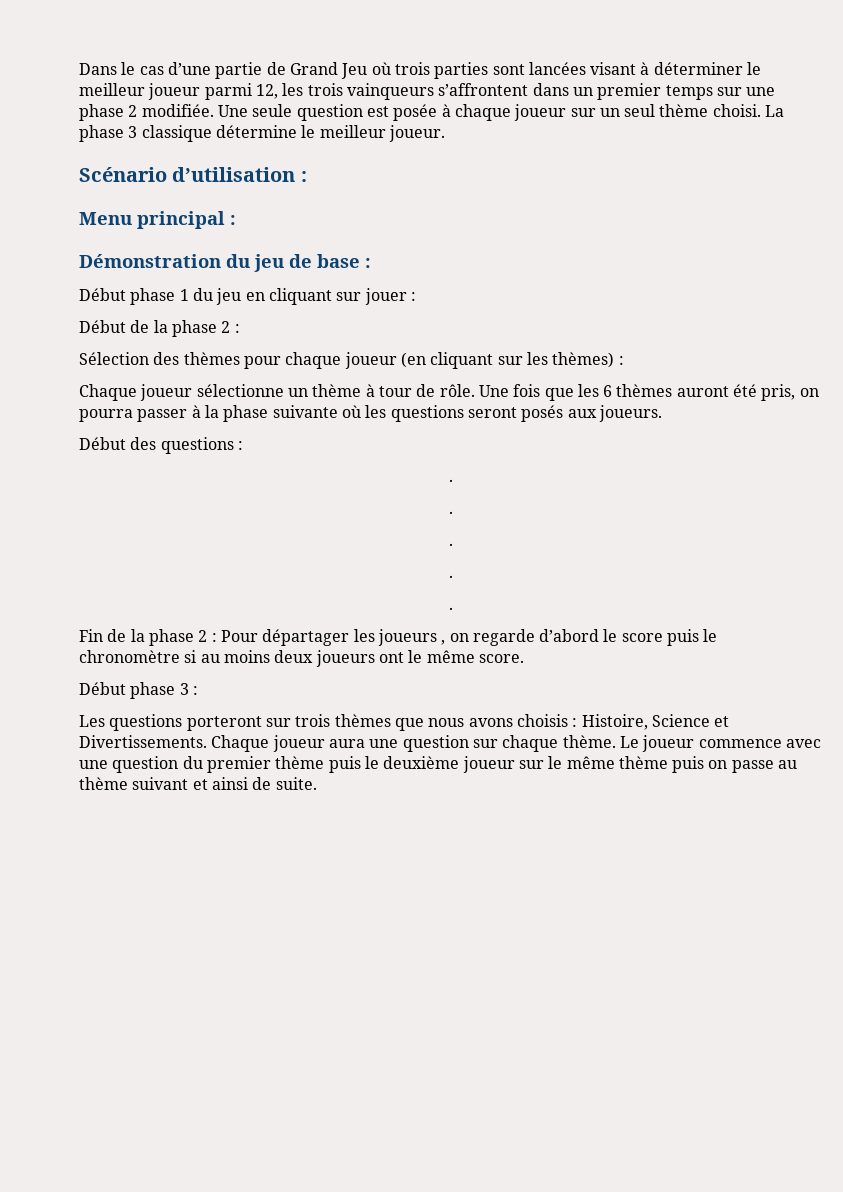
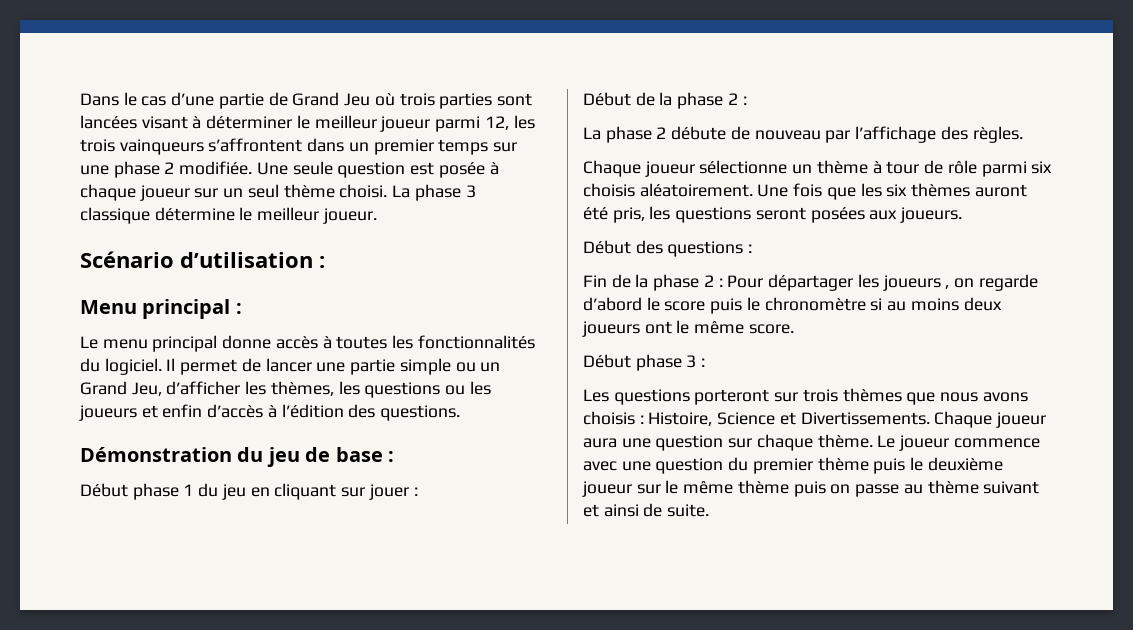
+ Le menu principal donne accès à toutes les fonctionnalités du logiciel. Il permet de lancer une partie simple ou un Grand Jeu, d’afficher les thèmes, les questions ou les joueurs et enfin d’accès à l’édition des questions.
- Sélection des thèmes pour chaque joueur (en cliquant sur les thèmes) :
+ La phase 2 débute de nouveau par l’affichage des règles.
- Chaque joueur sélectionne un thème à tour de rôle.
+ Chaque joueur sélectionne un thème à tour de rôle parmi six choisis aléatoirement.
- Une fois que les 6 thèmes auront été pris, on pourra passer à la phase suivante où les questions seront posés aux joueurs.
+ Une fois que les six thèmes auront été pris, les questions seront posées aux joueurs.
  Début des questions :
- .
- .
- .
- .
- .

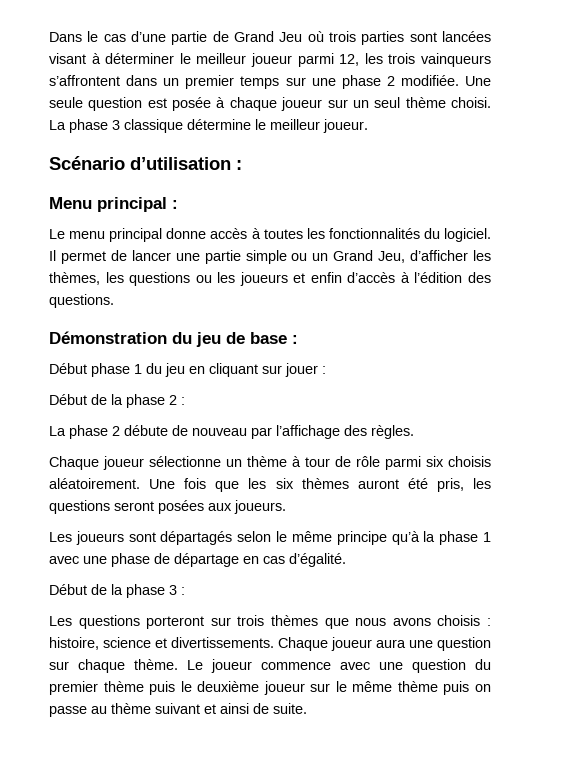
- Début des questions :
- Fin de la phase 2 : Pour départager les joueurs , on regarde d’abord le score puis le chronomètre si au moins deux joueurs ont le même score.
- Début phase 3 :
+ Les joueurs sont départagés selon le même principe qu’à la phase 1 avec une phase de départage en cas d’égalité.
+ Début de la phase 3 :
- Les questions porteront sur trois thèmes que nous avons choisis : Histoire, Science et Divertissements.
+ Les questions porteront sur trois thèmes que nous avons choisis : histoire, science et divertissements.

